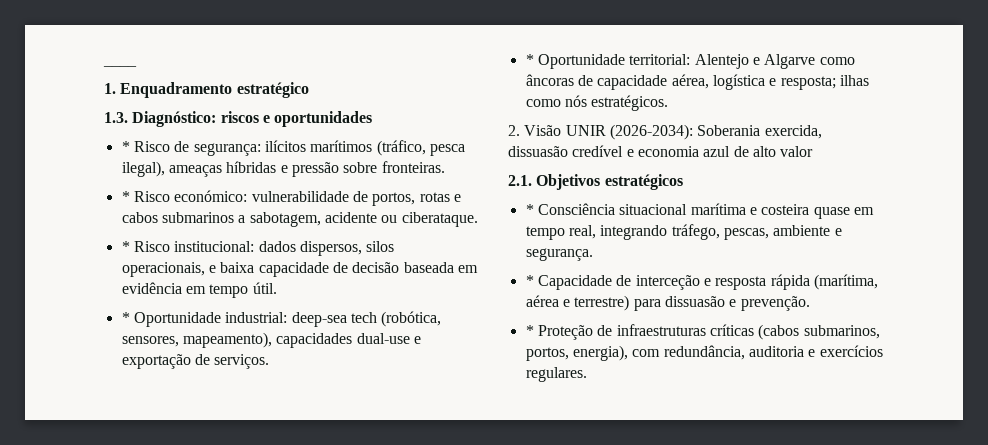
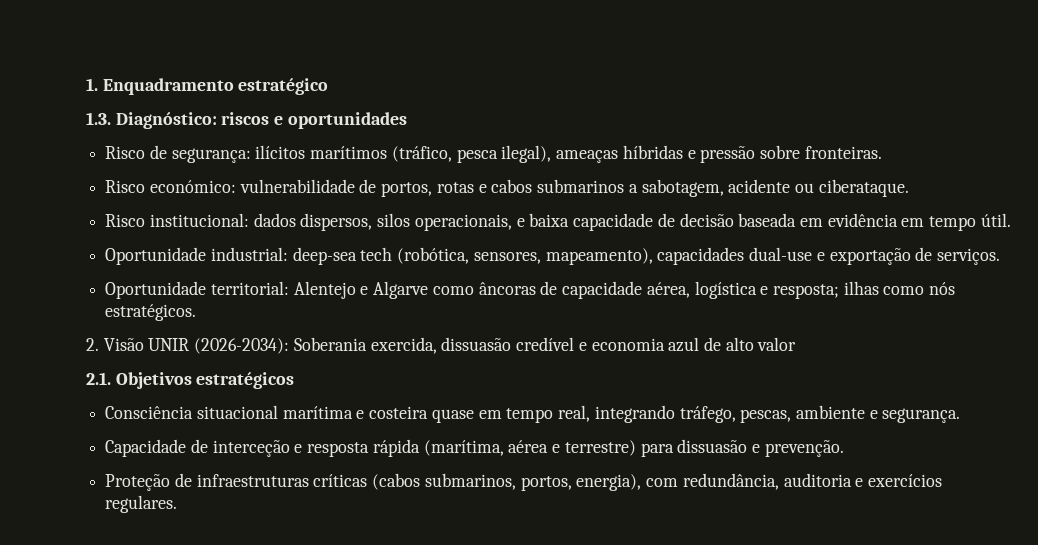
- ____
- * Risco de segurança: ilícitos marítimos (tráfico, pesca ilegal), ameaças híbridas e pressão sobre fronteiras.
+ Risco de segurança: ilícitos marítimos (tráfico, pesca ilegal), ameaças híbridas e pressão sobre fronteiras.
- * Risco económico: vulnerabilidade de portos, rotas e cabos submarinos a sabotagem, acidente ou ciberataque.
+ Risco económico: vulnerabilidade de portos, rotas e cabos submarinos a sabotagem, acidente ou ciberataque.
- * Risco institucional: dados dispersos, silos operacionais, e baixa capacidade de decisão baseada em evidência em tempo útil.
+ Risco institucional: dados dispersos, silos operacionais, e baixa capacidade de decisão baseada em evidência em tempo útil.
- * Oportunidade industrial: deep-sea tech (robótica, sensores, mapeamento), capacidades dual-use e exportação de serviços.
+ Oportunidade industrial: deep-sea tech (robótica, sensores, mapeamento), capacidades dual-use e exportação de serviços.
- * Oportunidade territorial: Alentejo e Algarve como âncoras de capacidade aérea, logística e resposta; ilhas como nós estratégicos.
+ Oportunidade territorial: Alentejo e Algarve como âncoras de capacidade aérea, logística e resposta; ilhas como nós estratégicos.
- * Consciência situacional marítima e costeira quase em tempo real, integrando tráfego, pescas, ambiente e segurança.
+ Consciência situacional marítima e costeira quase em tempo real, integrando tráfego, pescas, ambiente e segurança.
- * Capacidade de interceção e resposta rápida (marítima, aérea e terrestre) para dissuasão e prevenção.
+ Capacidade de interceção e resposta rápida (marítima, aérea e terrestre) para dissuasão e prevenção.
- * Proteção de infraestruturas críticas (cabos submarinos, portos, energia), com redundância, auditoria e exercícios regulares.
+ Proteção de infraestruturas críticas (cabos submarinos, portos, energia), com redundância, auditoria e exercícios regulares.

